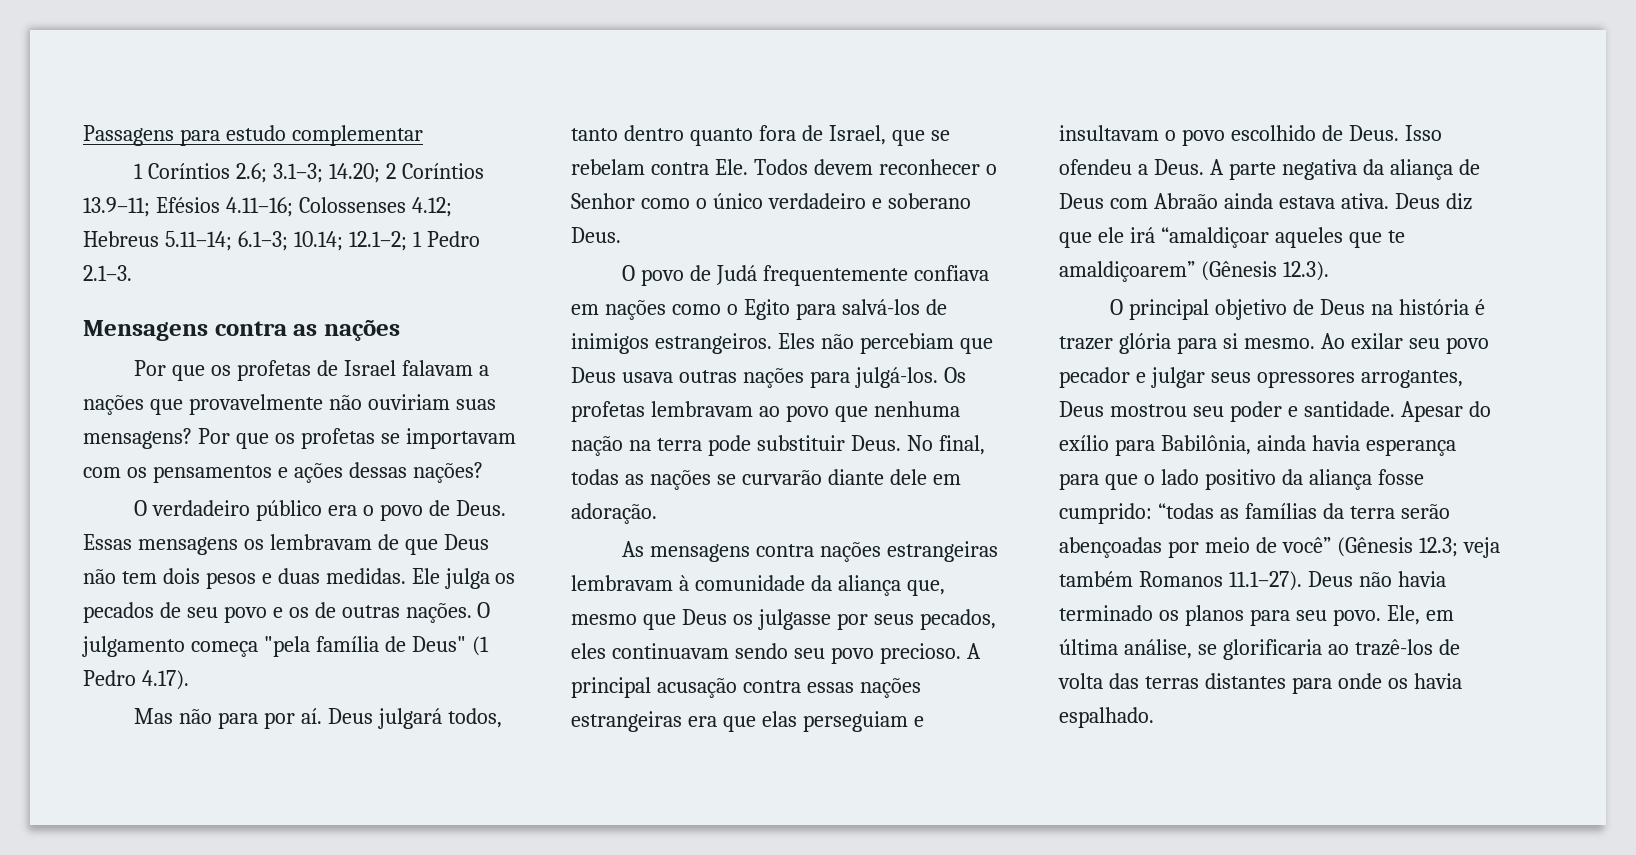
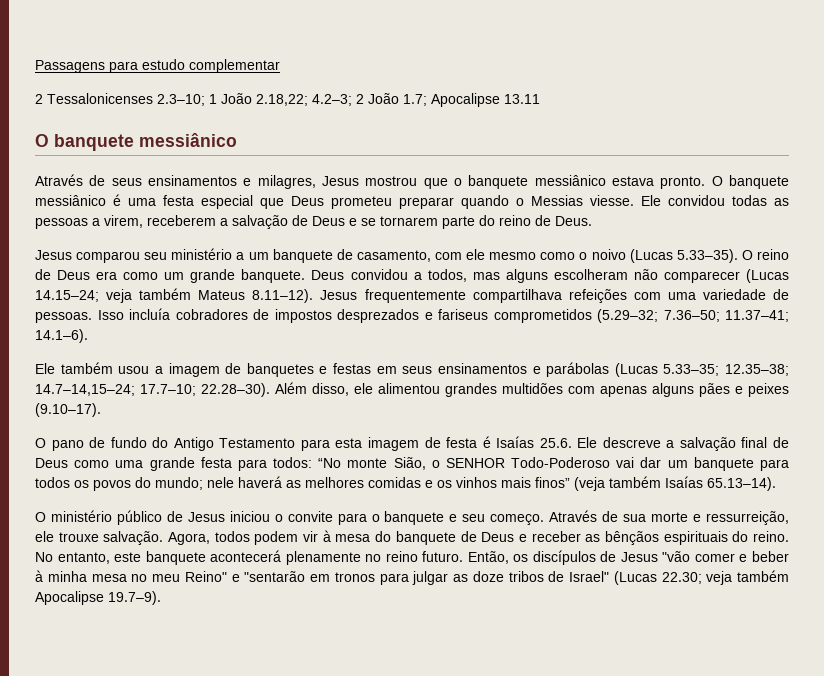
- 1 Coríntios 2.6; 3.1–3; 14.20; 2 Coríntios 13.9–11; Efésios 4.11–16; Colossenses 4.12; Hebreus 5.11–14; 6.1–3; 10.14; 12.1–2; 1 Pedro 2.1–3.
- Mensagens contra as nações
- Por que os profetas de Israel falavam a nações que provavelmente não ouviriam suas mensagens? Por que os profetas se importavam com os pensamentos e ações dessas nações?
- O verdadeiro público era o povo de Deus. Essas mensagens os lembravam de que Deus não tem dois pesos e duas medidas. Ele julga os pecados de seu povo e os de outras nações. O julgamento começa "pela família de Deus" (1 Pedro 4.17).
- Mas não para por aí. Deus julgará todos, tanto dentro quanto fora de Israel, que se rebelam contra Ele. Todos devem reconhecer o Senhor como o único verdadeiro e soberano Deus.
- O povo de Judá frequentemente confiava em nações como o Egito para salvá-los de inimigos estrangeiros. Eles não percebiam que Deus usava outras nações para julgá-los. Os profetas lembravam ao povo que nenhuma nação na terra pode substituir Deus. No final, todas as nações se curvarão diante dele em adoração.
- As mensagens contra nações estrangeiras lembravam à comunidade da aliança que, mesmo que Deus os julgasse por seus pecados, eles continuavam sendo seu povo precioso. A principal acusação contra essas nações estrangeiras era que elas perseguiam e insultavam o povo escolhido de Deus. Isso ofendeu a Deus. A parte negativa da aliança de Deus com Abraão ainda estava ativa. Deus diz que ele irá “amaldiçoar aqueles que te amaldiçoarem” (Gênesis 12.3).
- O principal objetivo de Deus na história é trazer glória para si mesmo. Ao exilar seu povo pecador e julgar seus opressores arrogantes, Deus mostrou seu poder e santidade. Apesar do exílio para Babilônia, ainda havia esperança para que o lado positivo da aliança fosse cumprido: “todas as famílias da terra serão abençoadas por meio de você” (Gênesis 12.3; veja também Romanos 11.1–27). Deus não havia terminado os planos para seu povo. Ele, em última análise, se glorificaria ao trazê-los de volta das terras distantes para onde os havia espalhado.
+ 2 Tessalonicenses 2.3–10; 1 João 2.18,22; 4.2–3; 2 João 1.7; Apocalipse 13.11
+ O banquete messiânico
+ Através de seus ensinamentos e milagres, Jesus mostrou que o banquete messiânico estava pronto. O banquete messiânico é uma festa especial que Deus prometeu preparar quando o Messias viesse. Ele convidou todas as pessoas a virem, receberem a salvação de Deus e se tornarem parte do reino de Deus.
+ Jesus comparou seu ministério a um banquete de casamento, com ele mesmo como o noivo (Lucas 5.33–35). O reino de Deus era como um grande banquete. Deus convidou a todos, mas alguns escolheram não comparecer (Lucas 14.15–24; veja também Mateus 8.11–12). Jesus frequentemente compartilhava refeições com uma variedade de pessoas. Isso incluía cobradores de impostos desprezados e fariseus comprometidos (5.29–32; 7.36–50; 11.37–41; 14.1–6).
+ Ele também usou a imagem de banquetes e festas em seus ensinamentos e parábolas (Lucas 5.33–35; 12.35–38; 14.7–14,15–24; 17.7–10; 22.28–30). Além disso, ele alimentou grandes multidões com apenas alguns pães e peixes (9.10–17).
+ O pano de fundo do Antigo Testamento para esta imagem de festa é Isaías 25.6. Ele descreve a salvação final de Deus como uma grande festa para todos: “No monte Sião, o SENHOR Todo-Poderoso vai dar um banquete para todos os povos do mundo; nele haverá as melhores comidas e os vinhos mais finos” (veja também Isaías 65.13–14).
+ O ministério público de Jesus iniciou o convite para o banquete e seu começo. Através de sua morte e ressurreição, ele trouxe salvação. Agora, todos podem vir à mesa do banquete de Deus e receber as bênçãos espirituais do reino. No entanto, este banquete acontecerá plenamente no reino futuro. Então, os discípulos de Jesus "vão comer e beber à minha mesa no meu Reino" e "sentarão em tronos para julgar as doze tribos de Israel" (Lucas 22.30; veja também Apocalipse 19.7–9).

